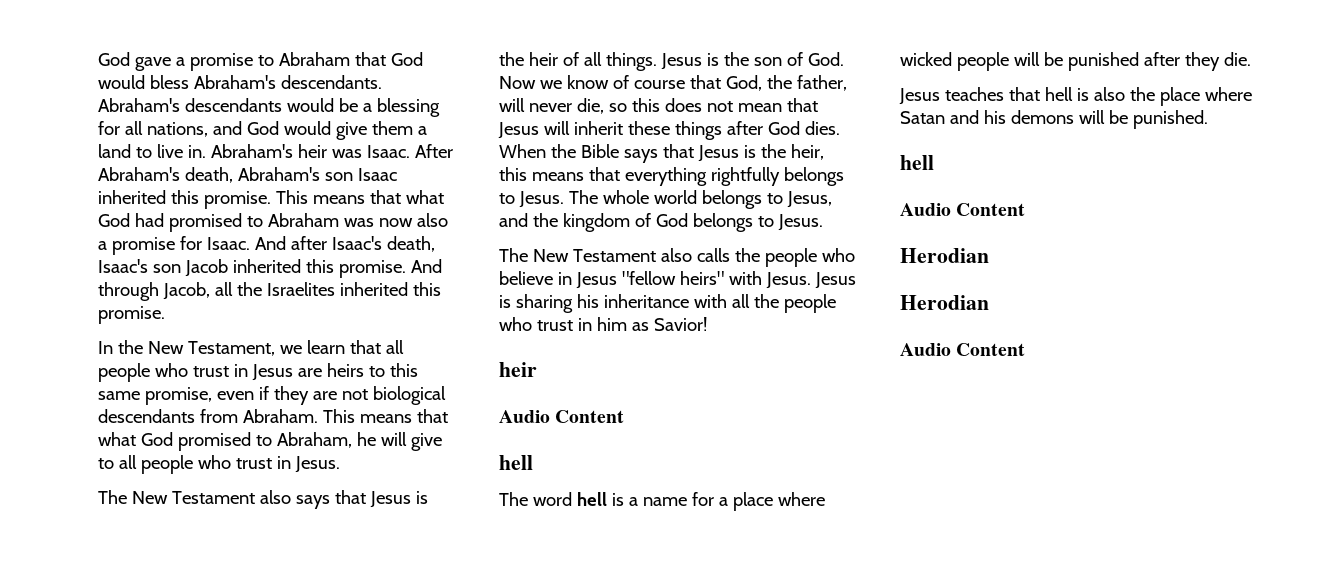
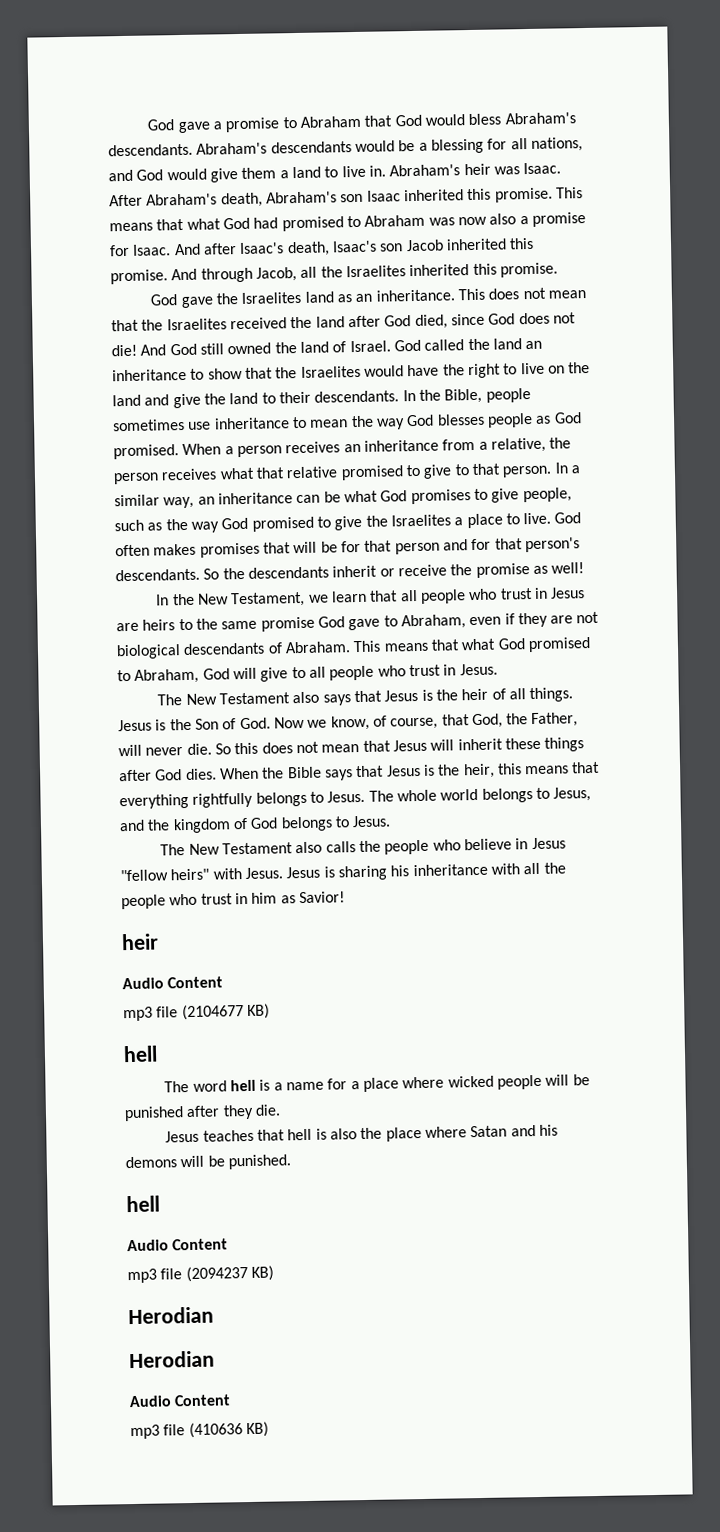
+ God gave the Israelites land as an inheritance. This does not mean that the Israelites received the land after God died, since God does not die! And God still owned the land of Israel. God called the land an inheritance to show that the Israelites would have the right to live on the land and give the land to their descendants. In the Bible, people sometimes use inheritance to mean the way God blesses people as God promised. When a person receives an inheritance from a relative, the person receives what that relative promised to give to that person. In a similar way, an inheritance can be what God promises to give people, such as the way God promised to give the Israelites a place to live. God often makes promises that will be for that person and for that person's descendants. So the descendants inherit or receive the promise as well!
- In the New Testament, we learn that all people who trust in Jesus are heirs to this same promise, even if they are not biological descendants from Abraham.
+ In the New Testament, we learn that all people who trust in Jesus are heirs to the same promise God gave to Abraham, even if they are not biological descendants of Abraham.
- This means that what God promised to Abraham, he will give to all people who trust in Jesus.
+ This means that what God promised to Abraham, God will give to all people who trust in Jesus.
- Jesus is the son of God. Now we know of course that God, the father, will never die, so this does not mean that Jesus will inherit these things after God dies.
+ Jesus is the Son of God. Now we know, of course, that God, the Father, will never die. So this does not mean that Jesus will inherit these things after God dies.
+ mp3 file (2104677 KB)
+ mp3 file (2094237 KB)
+ mp3 file (410636 KB)

